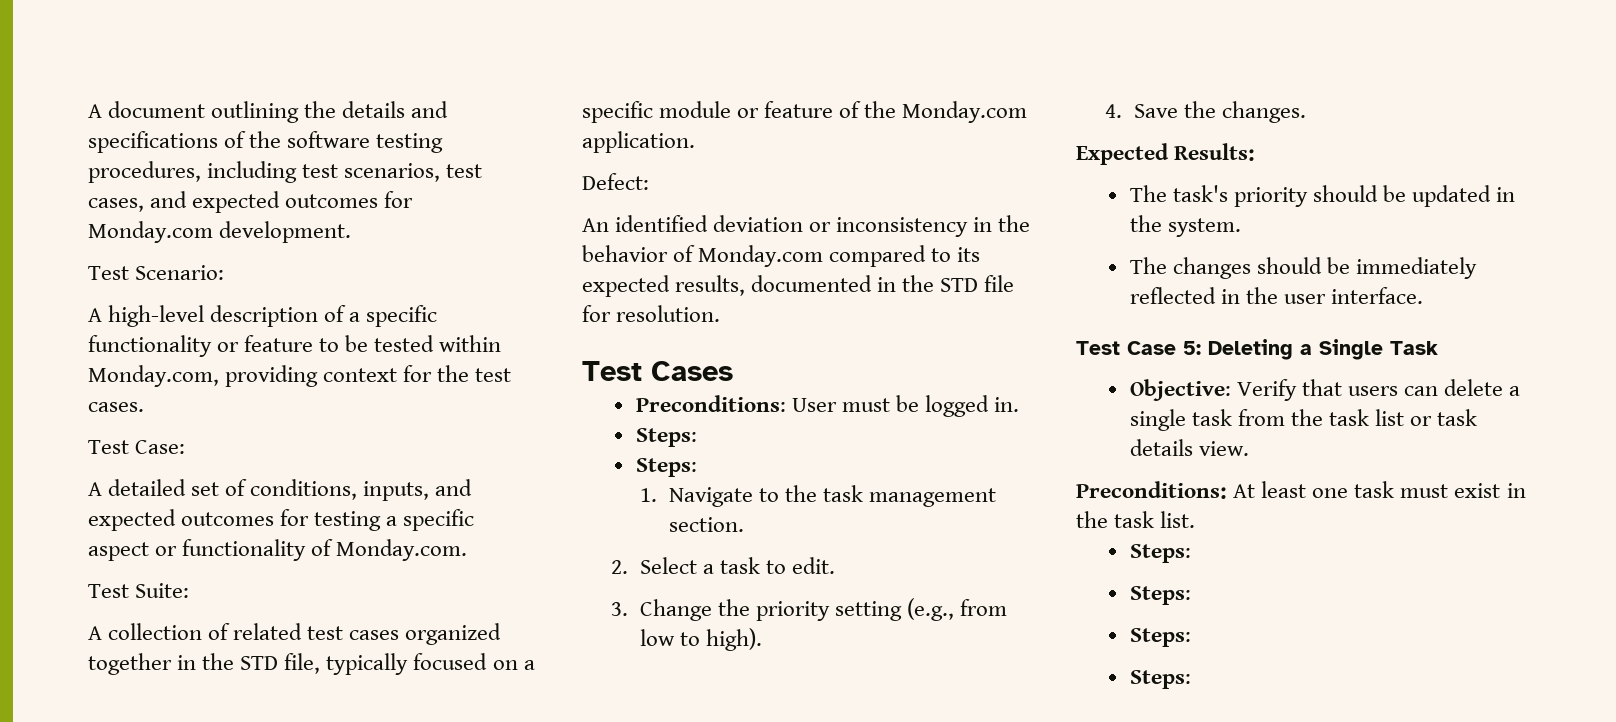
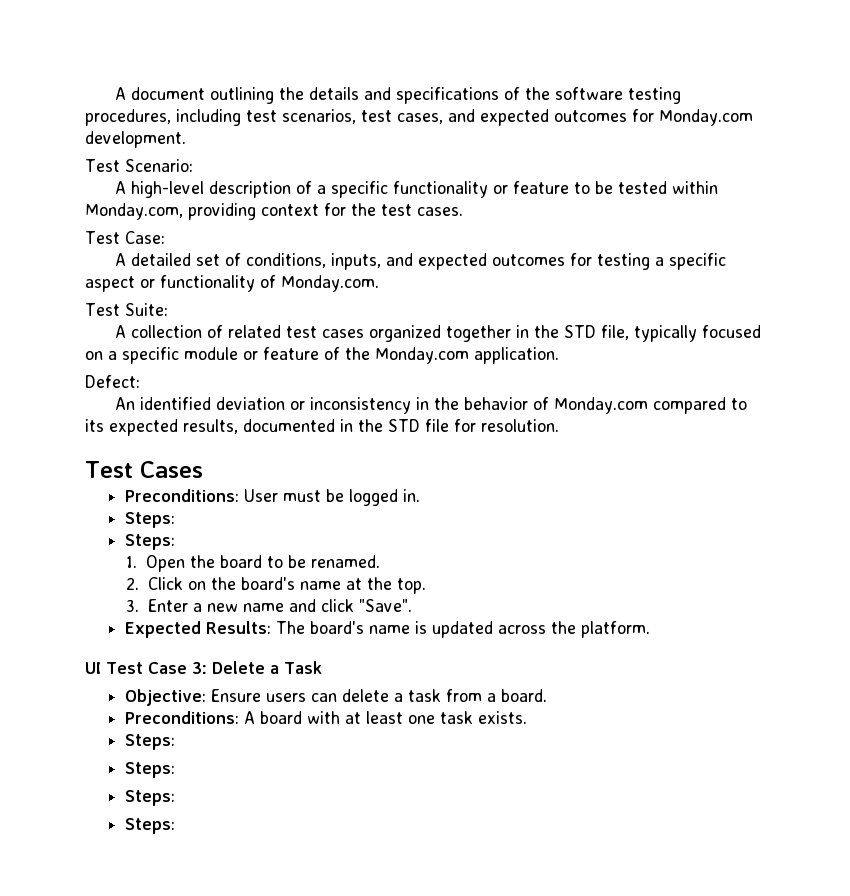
- 1. Navigate to the task management section.
- 2. Select a task to edit.
- 3. Change the priority setting (e.g., from low to high).
- 4. Save the changes.
- Expected Results:
- The task's priority should be updated in the system.
- The changes should be immediately reflected in the user interface.
- Test Case 5: Deleting a Single Task
+ 1. Open the board to be renamed.
+ 2. Click on the board's name at the top.
+ 3. Enter a new name and click "Save".
+ Expected Results: The board's name is updated across the platform.
+ UI Test Case 3: Delete a Task
- Objective: Verify that users can delete a single task from the task list or task details view.
- Preconditions: At least one task must exist in the task list.
+ Objective: Ensure users can delete a task from a board.
+ Preconditions: A board with at least one task exists.

